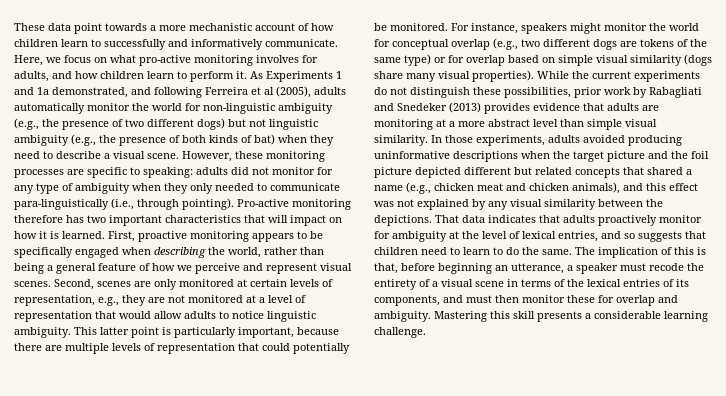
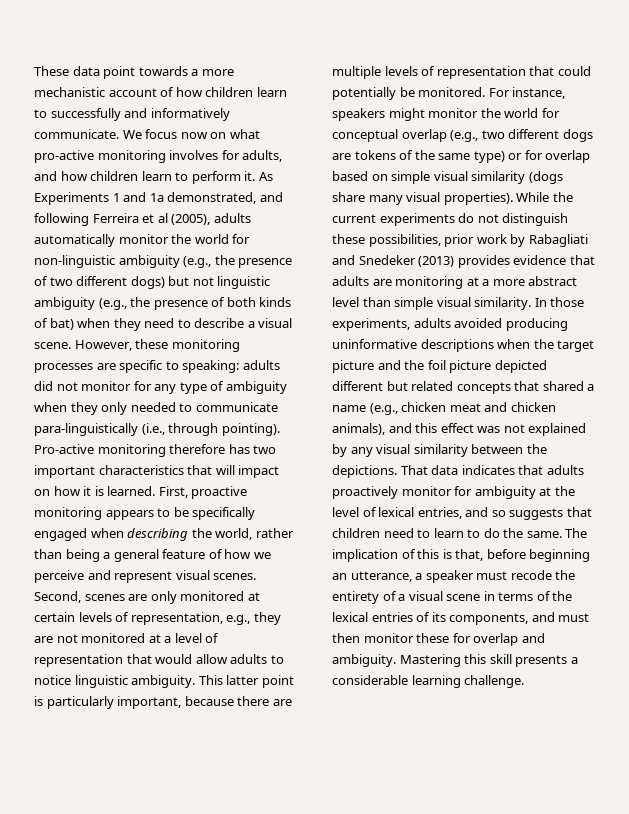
- Here, we focus on what pro-active monitoring involves for adults, and how children learn to perform it.
+ We focus now on what pro-active monitoring involves for adults, and how children learn to perform it.

